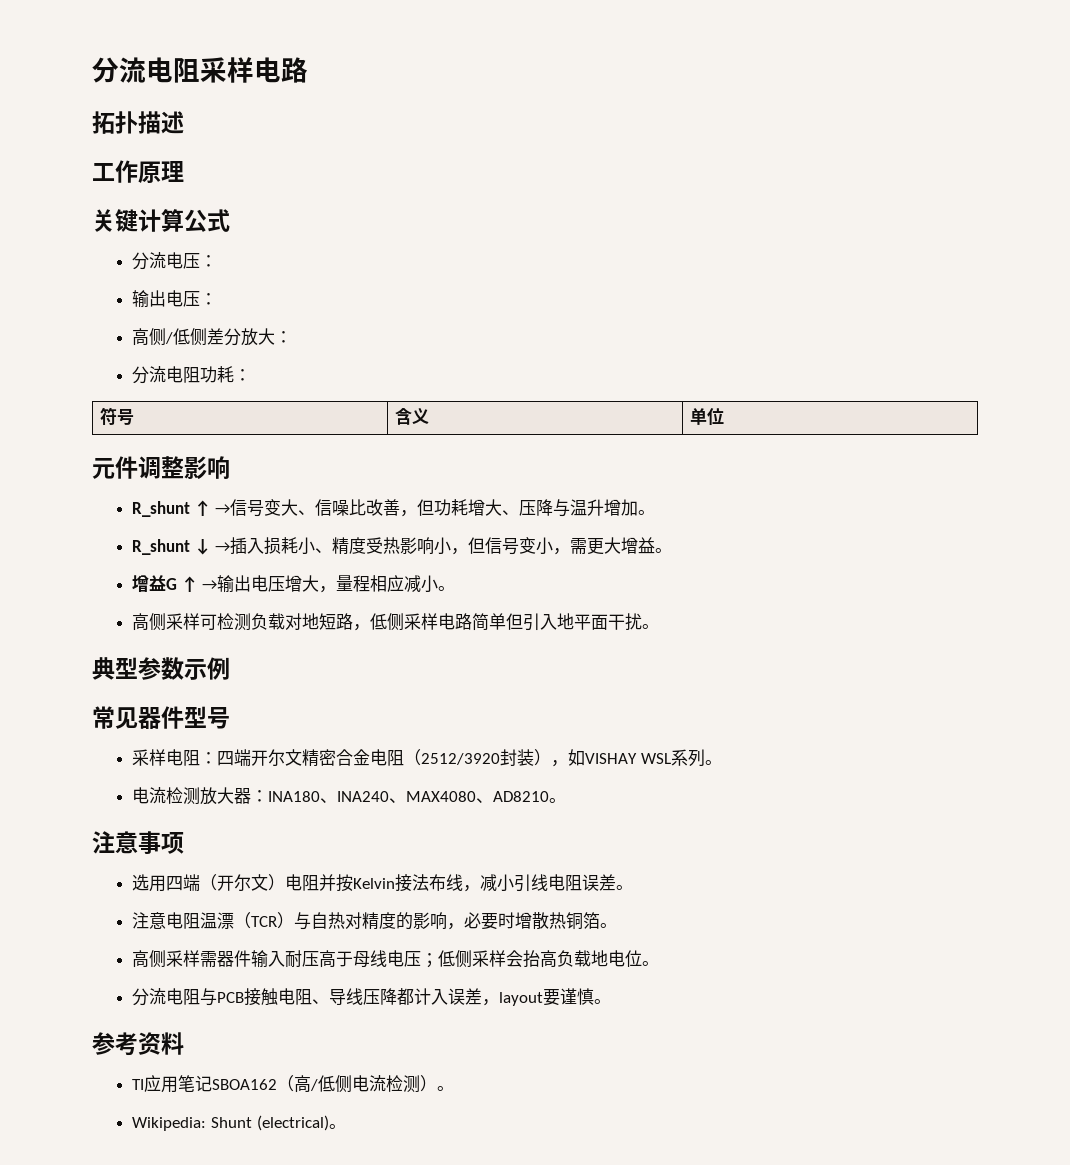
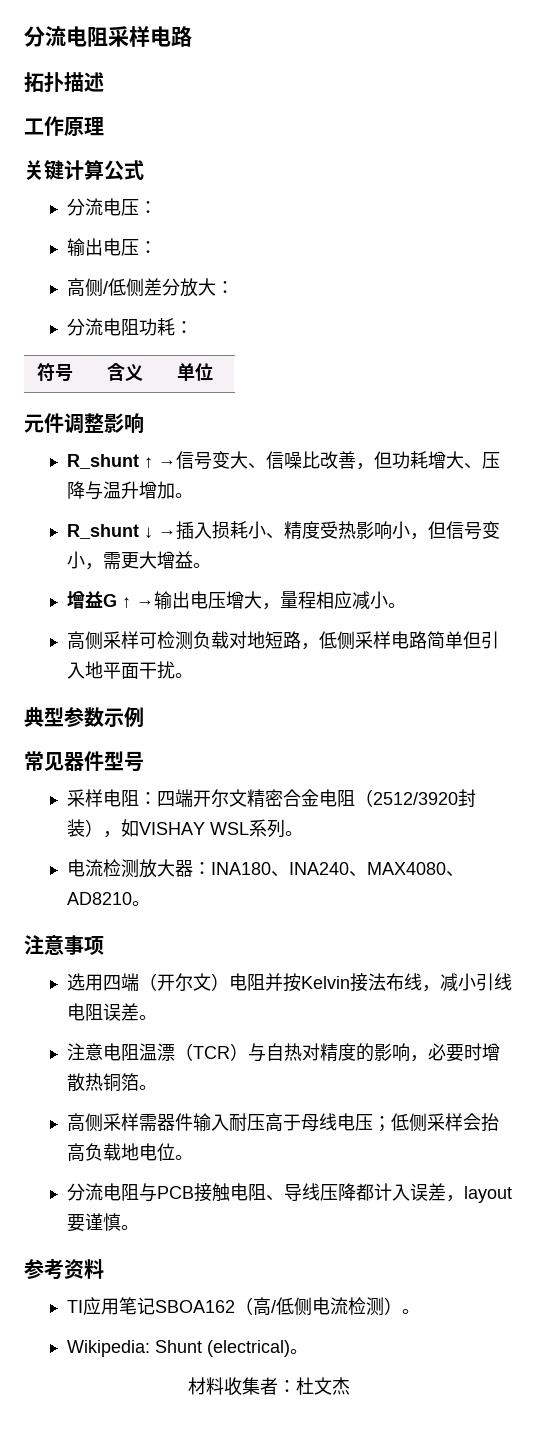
+ 材料收集者：杜文杰

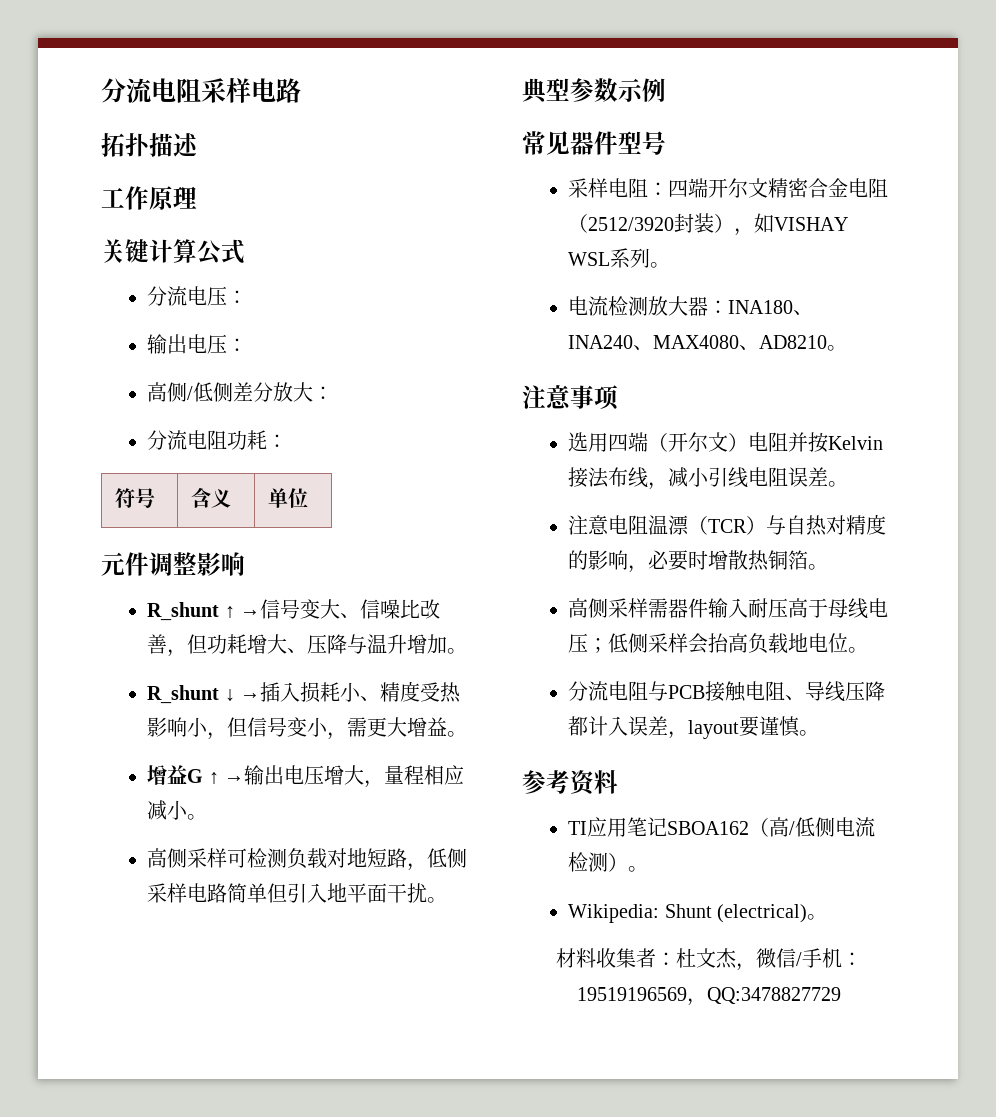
- 材料收集者：杜文杰
+ 材料收集者：杜文杰，微信/手机：19519196569，QQ:3478827729

